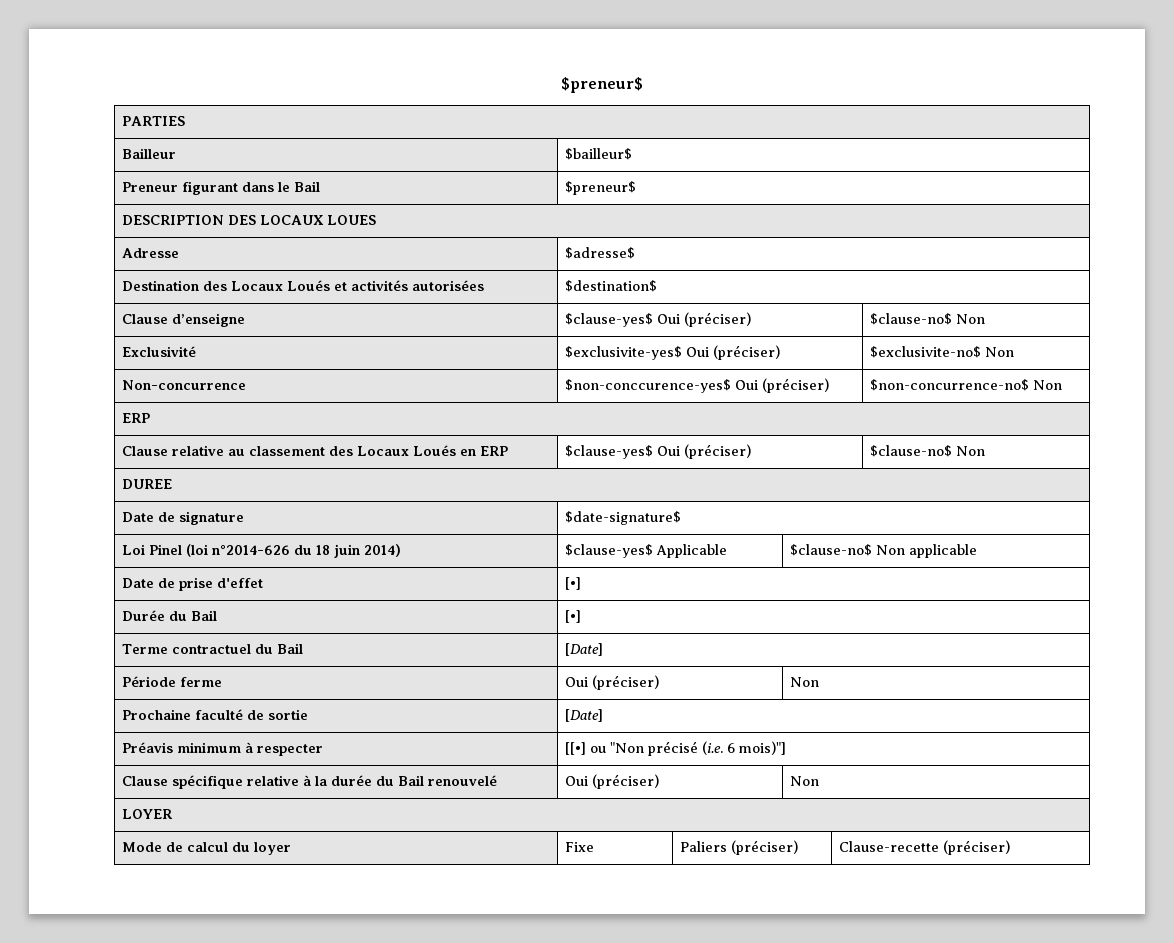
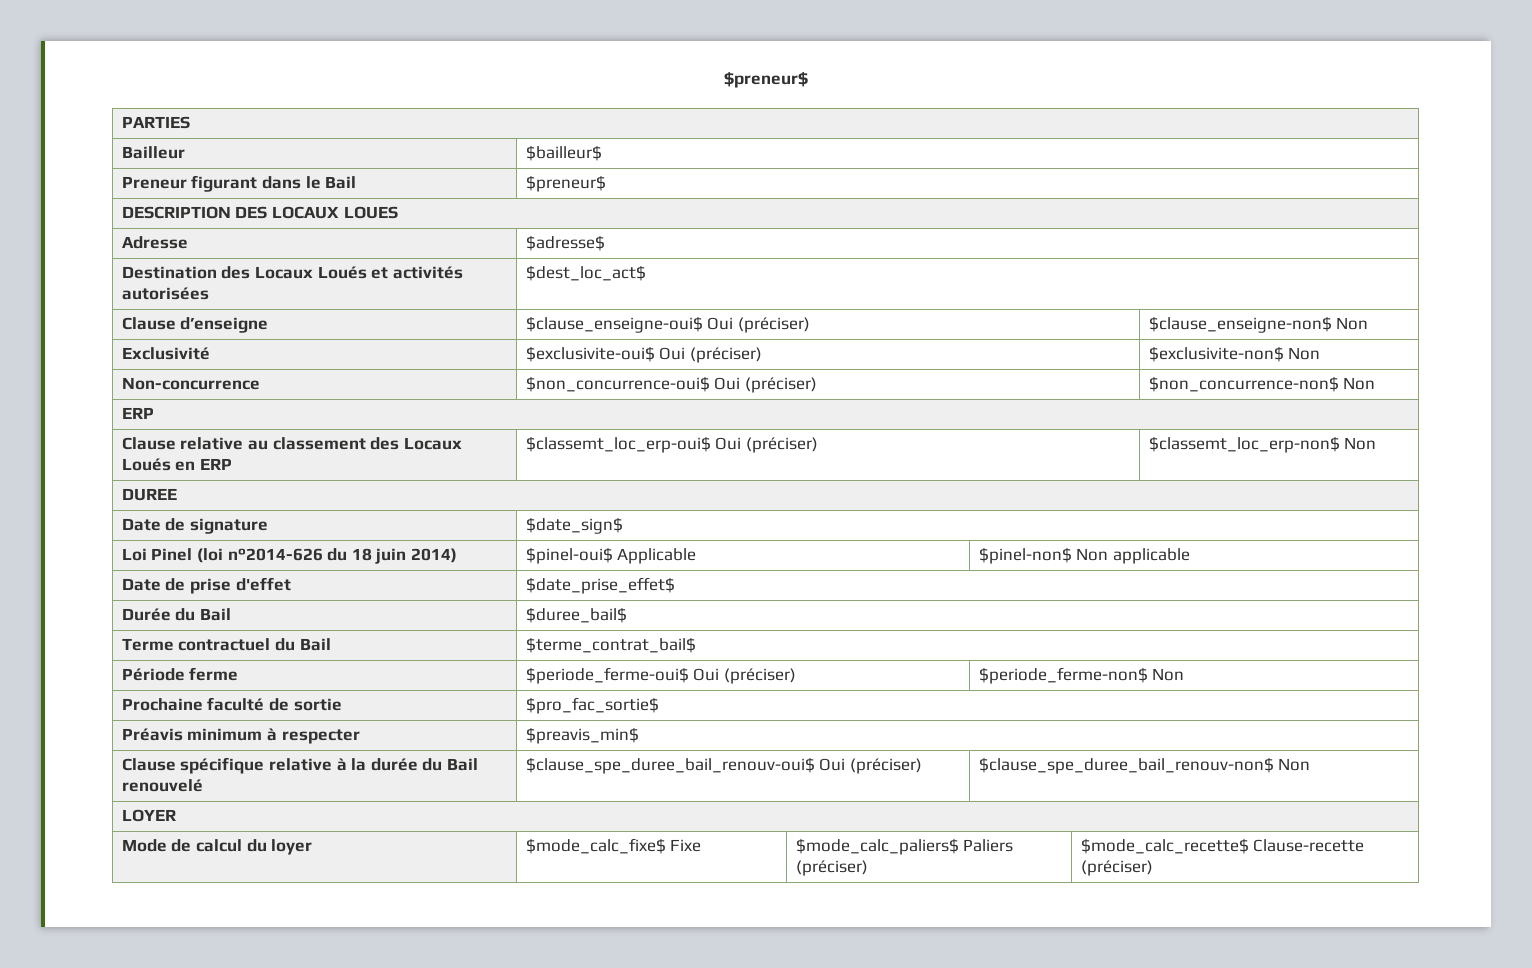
- Destination des Locaux Loués et activités autorisées | $destination$
+ Destination des Locaux Loués et activités autorisées | $dest_loc_act$
- Clause d’enseigne | $clause-yes$ Oui (préciser) | $clause-no$ Non
+ Clause d’enseigne | $clause_enseigne-oui$ Oui (préciser) | $clause_enseigne-non$ Non
- Exclusivité | $exclusivite-yes$ Oui (préciser) | $exclusivite-no$ Non
+ Exclusivité | $exclusivite-oui$ Oui (préciser) | $exclusivite-non$ Non
- Non-concurrence | $non-conccurence-yes$ Oui (préciser) | $non-concurrence-no$ Non
+ Non-concurrence | $non_concurrence-oui$ Oui (préciser) | $non_concurrence-non$ Non
- Clause relative au classement des Locaux Loués en ERP | $clause-yes$ Oui (préciser) | $clause-no$ Non
+ Clause relative au classement des Locaux Loués en ERP | $classemt_loc_erp-oui$ Oui (préciser) | $classemt_loc_erp-non$ Non
- Date de signature | $date-signature$
+ Date de signature | $date_sign$
- Loi Pinel (loi n°2014-626 du 18 juin 2014) | $clause-yes$ Applicable | $clause-no$ Non applicable
+ Loi Pinel (loi n°2014-626 du 18 juin 2014) | $pinel-oui$ Applicable | $pinel-non$ Non applicable
- Date de prise d'effet | [•]
+ Date de prise d'effet | $date_prise_effet$
- Durée du Bail | [•]
+ Durée du Bail | $duree_bail$
- Terme contractuel du Bail | [Date]
+ Terme contractuel du Bail | $terme_contrat_bail$
- Période ferme | Oui (préciser) | Non
+ Période ferme | $periode_ferme-oui$ Oui (préciser) | $periode_ferme-non$ Non
- Prochaine faculté de sortie | [Date]
+ Prochaine faculté de sortie | $pro_fac_sortie$
- Préavis minimum à respecter | [[•] ou "Non précisé (i.e. 6 mois)"]
+ Préavis minimum à respecter | $preavis_min$
- Clause spécifique relative à la durée du Bail renouvelé | Oui (préciser) | Non
+ Clause spécifique relative à la durée du Bail renouvelé | $clause_spe_duree_bail_renouv-oui$ Oui (préciser) | $clause_spe_duree_bail_renouv-non$ Non
- Mode de calcul du loyer | Fixe | Paliers (préciser) | Clause-recette (préciser)
+ Mode de calcul du loyer | $mode_calc_fixe$ Fixe | $mode_calc_paliers$ Paliers (préciser) | $mode_calc_recette$ Clause-recette (préciser)

